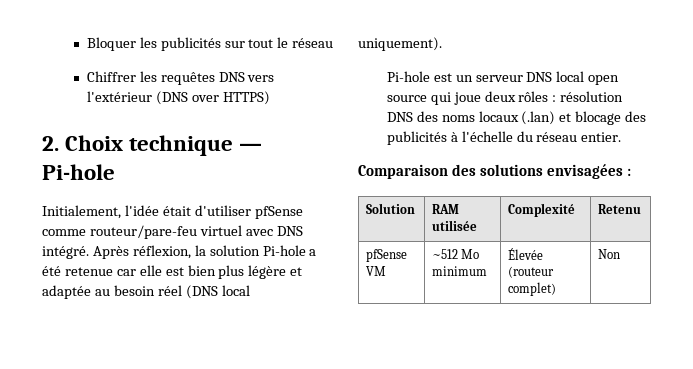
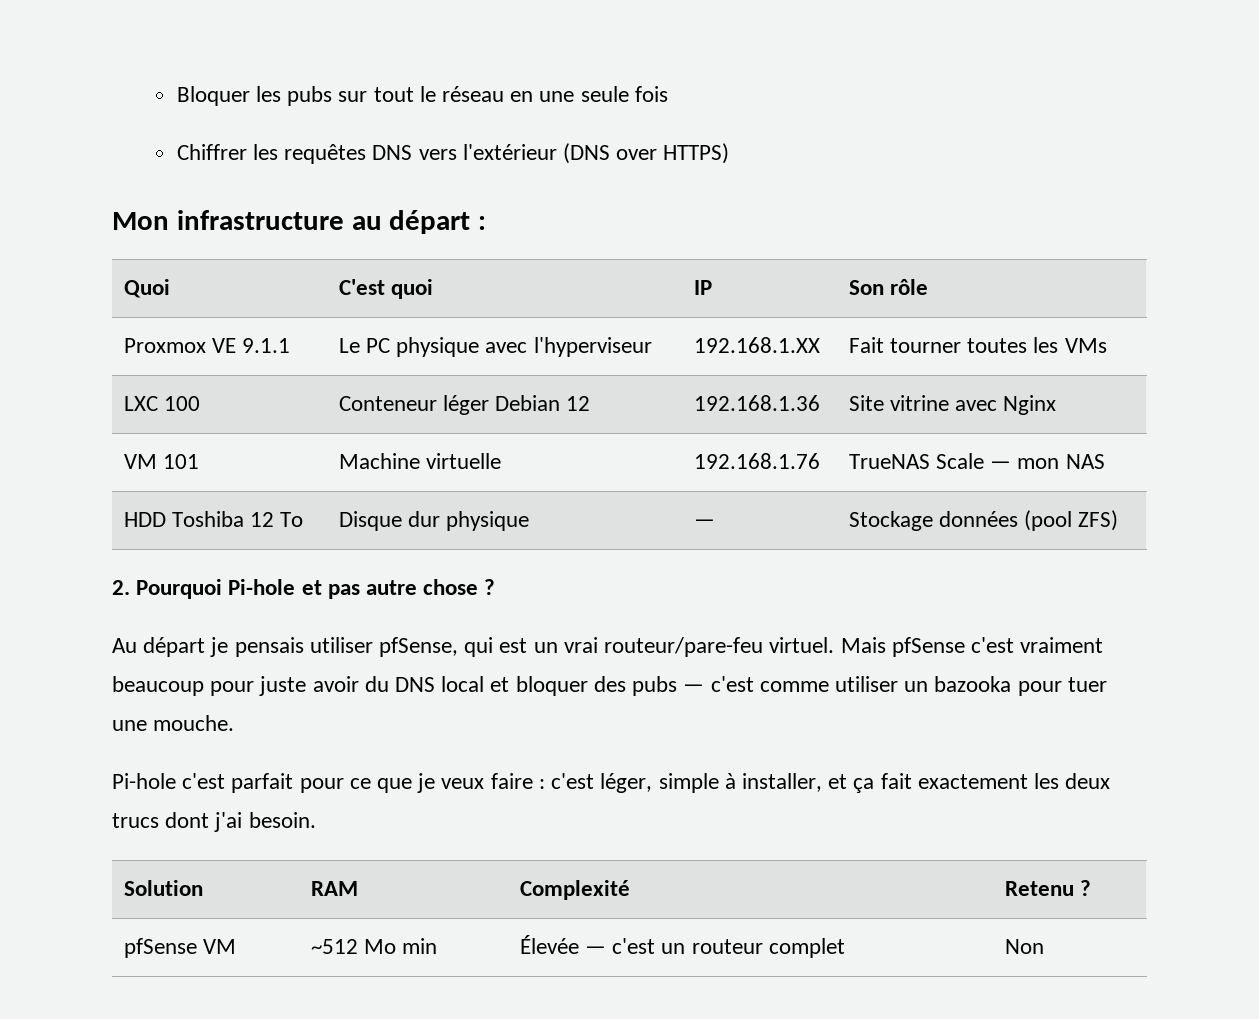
- Bloquer les publicités sur tout le réseau
+ Bloquer les pubs sur tout le réseau en une seule fois
- 2. Choix technique — Pi-hole
- Initialement, l'idée était d'utiliser pfSense comme routeur/pare-feu virtuel avec DNS intégré. Après réflexion, la solution Pi-hole a été retenue car elle est bien plus légère et adaptée au besoin réel (DNS local uniquement).
- Pi-hole est un serveur DNS local open source qui joue deux rôles : résolution DNS des noms locaux (.lan) et blocage des publicités à l'échelle du réseau entier.
- Comparaison des solutions envisagées :
+ Mon infrastructure au départ :
+ Quoi | C'est quoi | IP | Son rôle
+ Proxmox VE 9.1.1 | Le PC physique avec l'hyperviseur | 192.168.1.XX | Fait tourner toutes les VMs
+ LXC 100 | Conteneur léger Debian 12 | 192.168.1.36 | Site vitrine avec Nginx
+ VM 101 | Machine virtuelle | 192.168.1.76 | TrueNAS Scale — mon NAS
+ HDD Toshiba 12 To | Disque dur physique | — | Stockage données (pool ZFS)
+ 2. Pourquoi Pi-hole et pas autre chose ?
+ Au départ je pensais utiliser pfSense, qui est un vrai routeur/pare-feu virtuel. Mais pfSense c'est vraiment beaucoup pour juste avoir du DNS local et bloquer des pubs — c'est comme utiliser un bazooka pour tuer une mouche.
+ Pi-hole c'est parfait pour ce que je veux faire : c'est léger, simple à installer, et ça fait exactement les deux trucs dont j'ai besoin.
- Solution | RAM utilisée | Complexité | Retenu
+ Solution | RAM | Complexité | Retenu ?
- pfSense VM | ~512 Mo minimum | Élevée (routeur complet) | Non
+ pfSense VM | ~512 Mo min | Élevée — c'est un routeur complet | Non

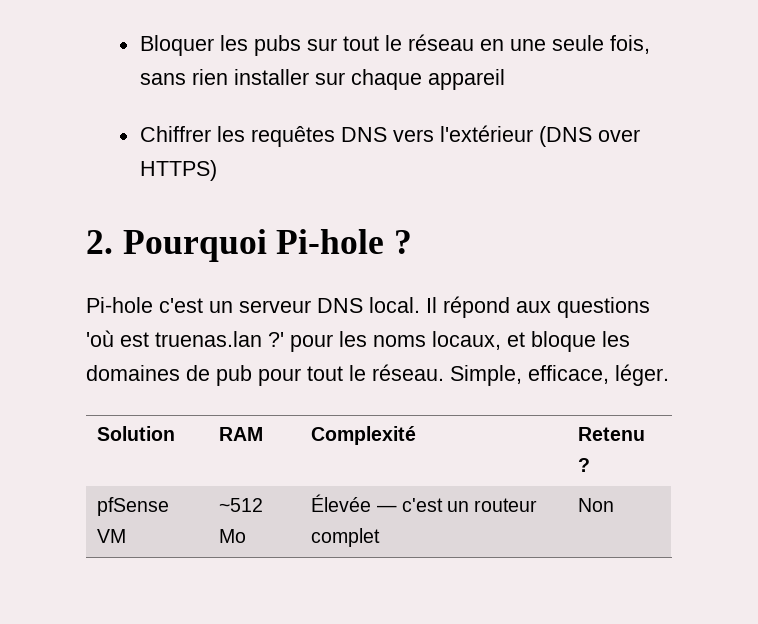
- Bloquer les pubs sur tout le réseau en une seule fois
+ Bloquer les pubs sur tout le réseau en une seule fois, sans rien installer sur chaque appareil
- Mon infrastructure au départ :
- Quoi | C'est quoi | IP | Son rôle
- Proxmox VE 9.1.1 | Le PC physique avec l'hyperviseur | 192.168.1.XX | Fait tourner toutes les VMs
- LXC 100 | Conteneur léger Debian 12 | 192.168.1.36 | Site vitrine avec Nginx
- VM 101 | Machine virtuelle | 192.168.1.76 | TrueNAS Scale — mon NAS
- HDD Toshiba 12 To | Disque dur physique | — | Stockage données (pool ZFS)
- 2. Pourquoi Pi-hole et pas autre chose ?
- Au départ je pensais utiliser pfSense, qui est un vrai routeur/pare-feu virtuel. Mais pfSense c'est vraiment beaucoup pour juste avoir du DNS local et bloquer des pubs — c'est comme utiliser un bazooka pour tuer une mouche.
- Pi-hole c'est parfait pour ce que je veux faire : c'est léger, simple à installer, et ça fait exactement les deux trucs dont j'ai besoin.
+ 2. Pourquoi Pi-hole ?
+ Pi-hole c'est un serveur DNS local. Il répond aux questions 'où est truenas.lan ?' pour les noms locaux, et bloque les domaines de pub pour tout le réseau. Simple, efficace, léger.
- pfSense VM | ~512 Mo min | Élevée — c'est un routeur complet | Non
+ pfSense VM | ~512 Mo | Élevée — c'est un routeur complet | Non

